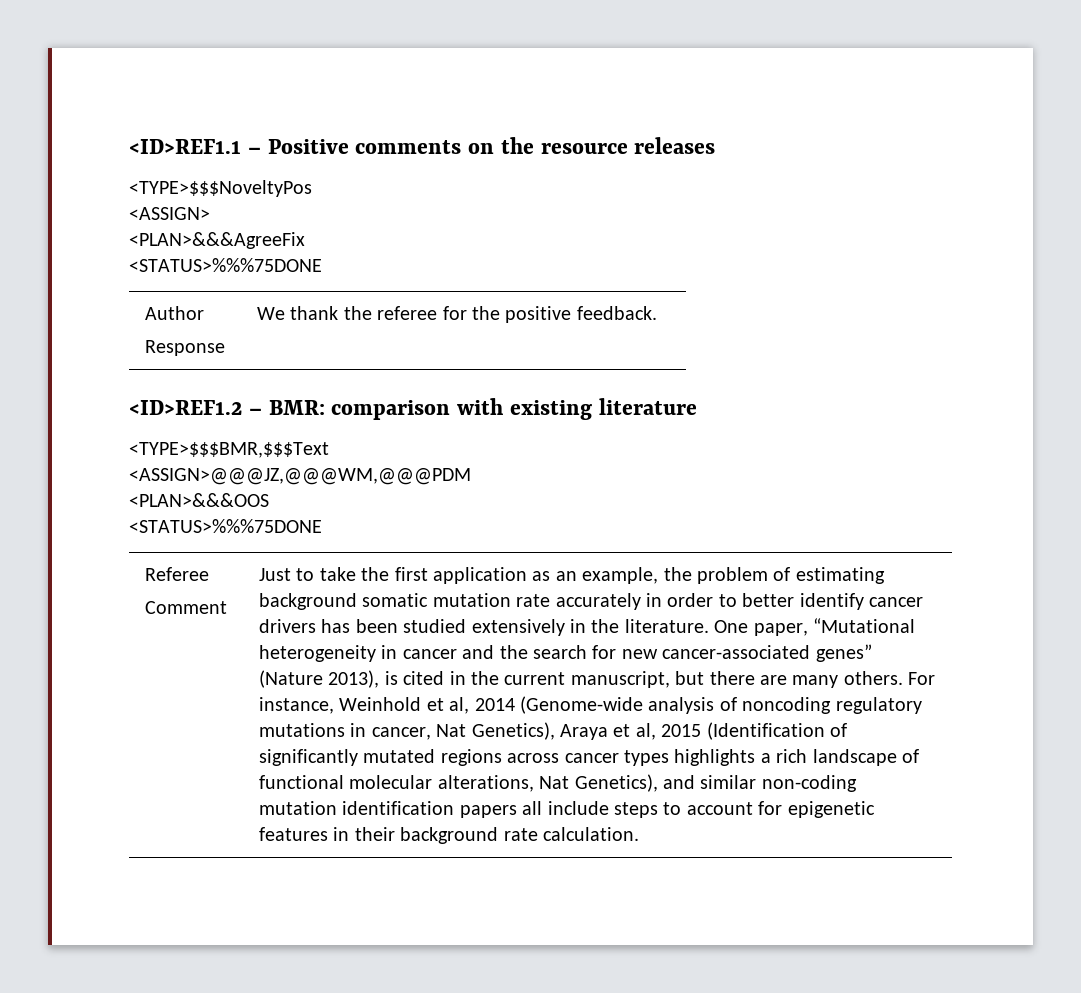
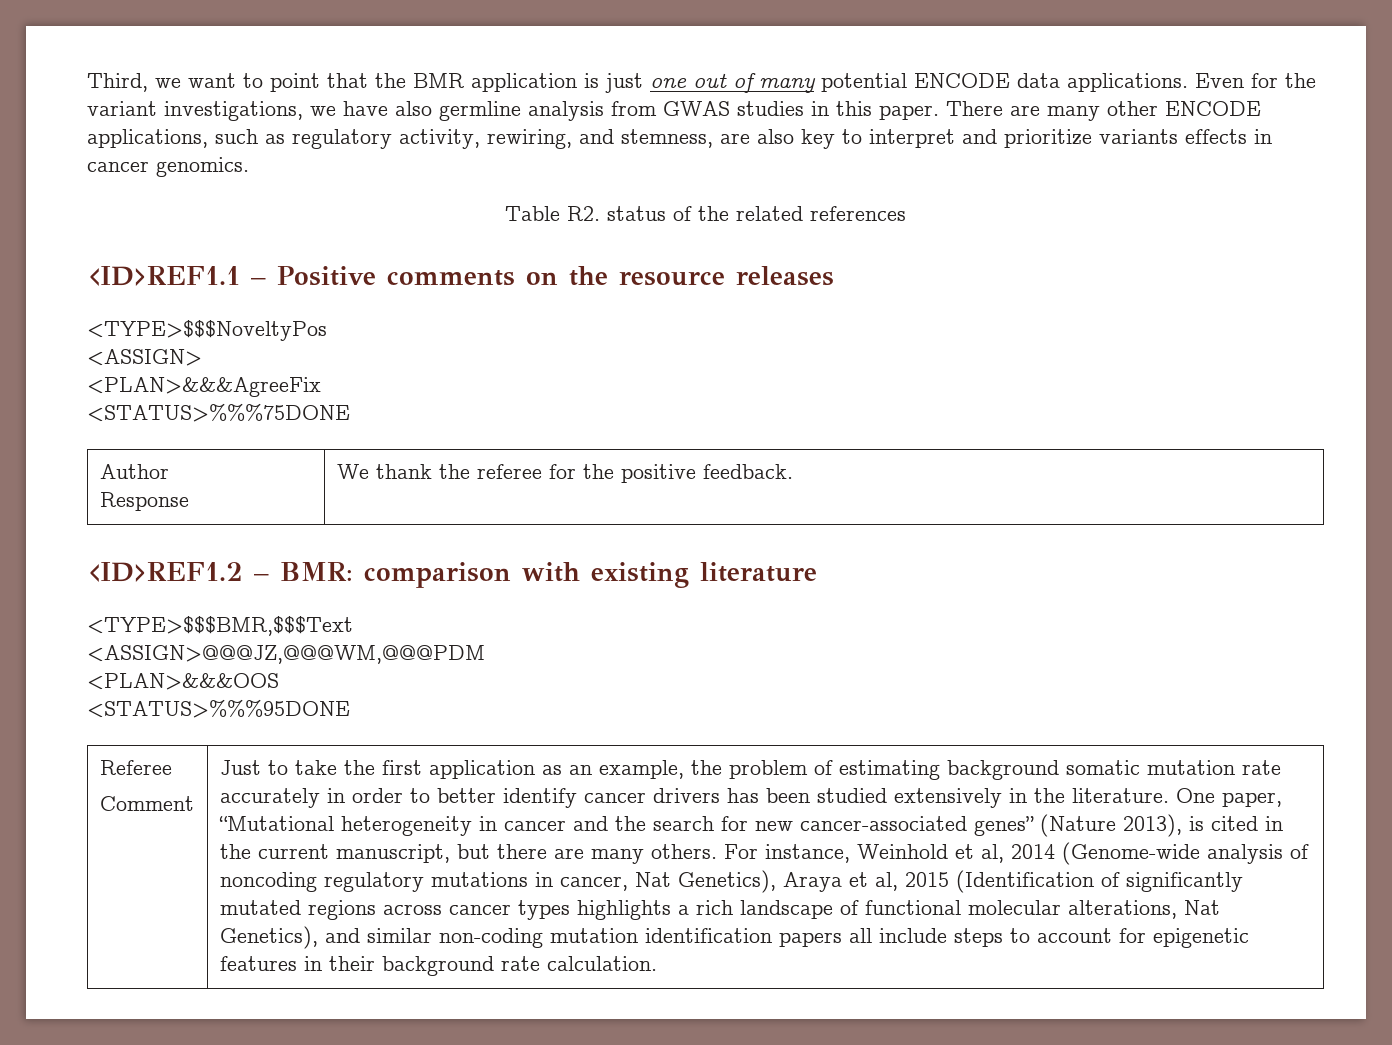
+ Third, we want to point that the BMR application is just one out of many potential ENCODE data applications. Even for the variant investigations, we have also germline analysis from GWAS studies in this paper. There are many other ENCODE applications, such as regulatory activity, rewiring, and stemness, are also key to interpret and prioritize variants effects in cancer genomics.
+ Table R2. status of the related references
  <PLAN>&&&OOS
- <STATUS>%%%75DONE
+ <STATUS>%%%95DONE

